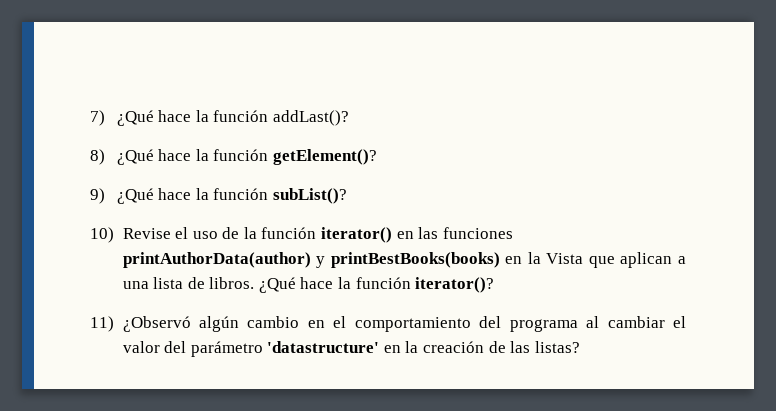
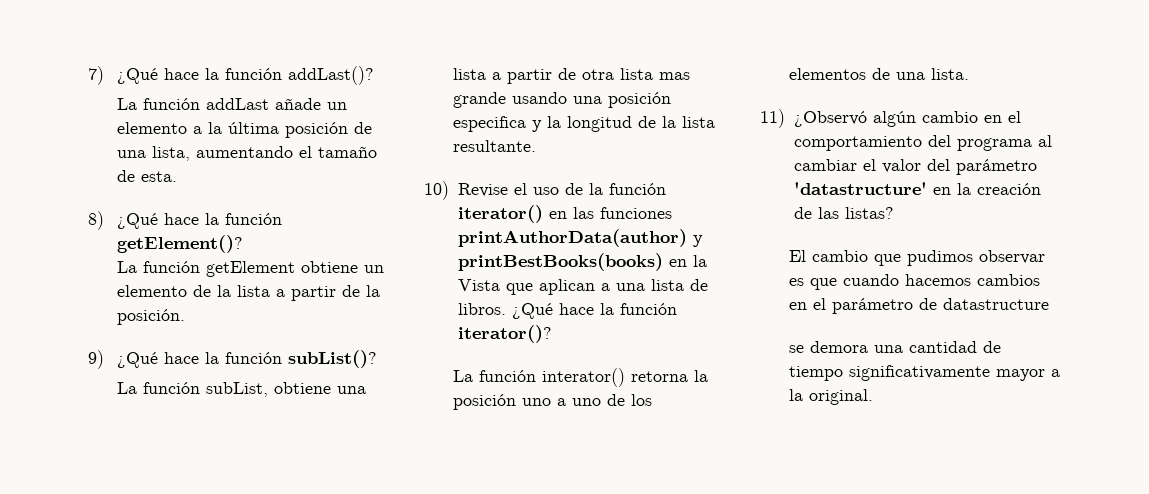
+ La función addLast añade un elemento a la última posición de una lista, aumentando el tamaño de esta.
+ La función getElement obtiene un elemento de la lista a partir de la posición.
+ La función subList, obtiene una lista a partir de otra lista mas grande usando una posición especifica y la longitud de la lista resultante.
+ La función interator() retorna la posición uno a uno de los elementos de una lista.
+ El cambio que pudimos observar es que cuando hacemos cambios en el parámetro de datastructure
+ se demora una cantidad de tiempo significativamente mayor a la original.

